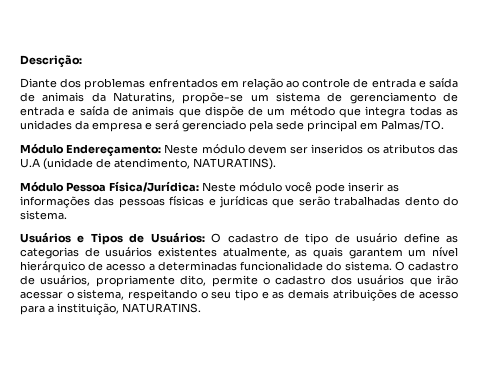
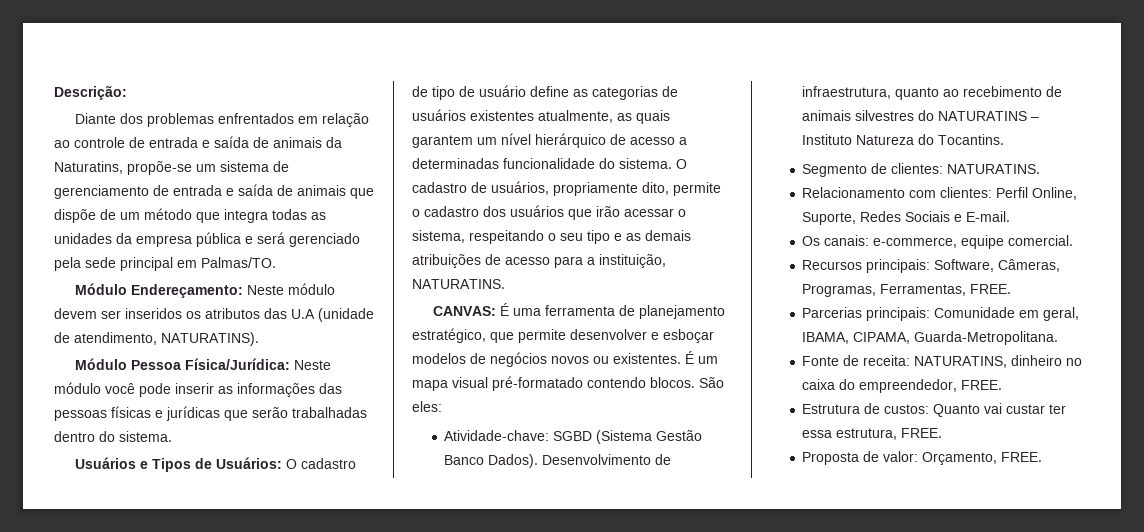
- Diante dos problemas enfrentados em relação ao controle de entrada e saída de animais da Naturatins, propõe-se um sistema de gerenciamento de entrada e saída de animais que dispõe de um método que integra todas as unidades da empresa e será gerenciado pela sede principal em Palmas/TO.
+ Diante dos problemas enfrentados em relação ao controle de entrada e saída de animais da Naturatins, propõe-se um sistema de gerenciamento de entrada e saída de animais que dispõe de um método que integra todas as unidades da empresa pública e será gerenciado pela sede principal em Palmas/TO.
- Módulo Pessoa Física/Jurídica: Neste módulo você pode inserir as informações das pessoas físicas e jurídicas que serão trabalhadas dento do sistema.
+ Módulo Pessoa Física/Jurídica: Neste módulo você pode inserir as informações das pessoas físicas e jurídicas que serão trabalhadas dentro do sistema.
+ CANVAS: É uma ferramenta de planejamento estratégico, que permite desenvolver e esboçar modelos de negócios novos ou existentes. É um mapa visual pré-formatado contendo blocos. São eles:
+ Atividade-chave: SGBD (Sistema Gestão Banco Dados). Desenvolvimento de infraestrutura, quanto ao recebimento de animais silvestres do NATURATINS – Instituto Natureza do Tocantins.
+ Segmento de clientes: NATURATINS.
+ Relacionamento com clientes: Perfil Online, Suporte, Redes Sociais e E-mail.
+ Os canais: e-commerce, equipe comercial.
+ Recursos principais: Software, Câmeras, Programas, Ferramentas, FREE.
+ Parcerias principais: Comunidade em geral, IBAMA, CIPAMA, Guarda-Metropolitana.
+ Fonte de receita: NATURATINS, dinheiro no caixa do empreendedor, FREE.
+ Estrutura de custos: Quanto vai custar ter essa estrutura, FREE.
+ Proposta de valor: Orçamento, FREE.

